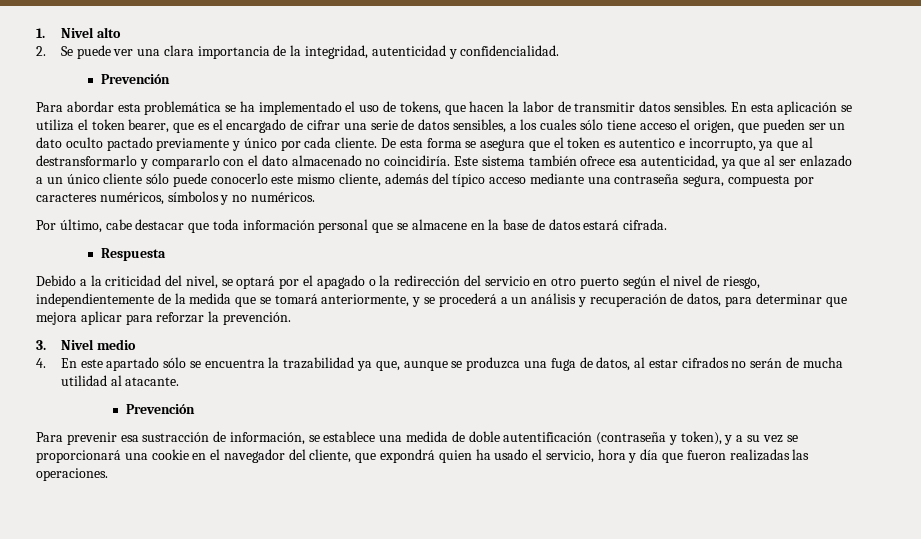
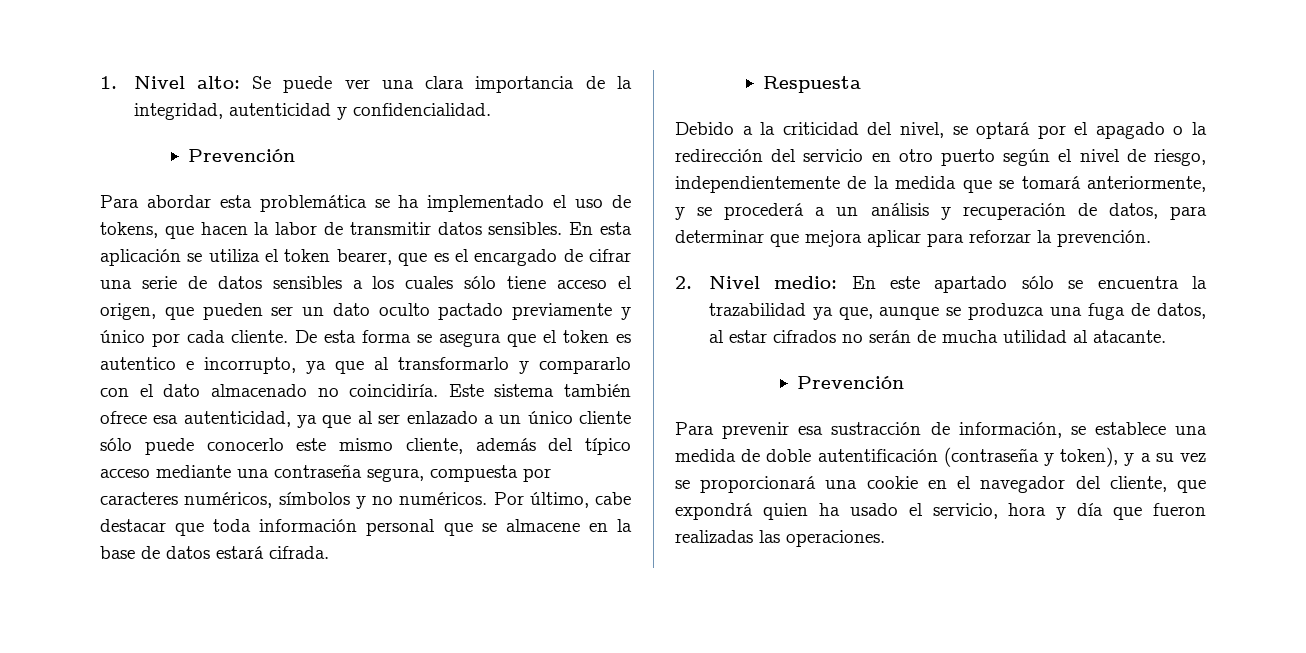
- 1. Nivel alto
- 2. Se puede ver una clara importancia de la integridad, autenticidad y confidencialidad.
+ 1. Nivel alto: Se puede ver una clara importancia de la integridad, autenticidad y confidencialidad.
- En esta aplicación se utiliza el token bearer, que es el encargado de cifrar una serie de datos sensibles, a los cuales sólo tiene acceso el origen, que pueden ser un dato oculto pactado previamente y único por cada cliente.
+ En esta aplicación se utiliza el token bearer, que es el encargado de cifrar una serie de datos sensibles a los cuales sólo tiene acceso el origen, que pueden ser un dato oculto pactado previamente y único por cada cliente.
- De esta forma se asegura que el token es autentico e incorrupto, ya que al destransformarlo y compararlo con el dato almacenado no coincidiría.
+ De esta forma se asegura que el token es autentico e incorrupto, ya que al transformarlo y compararlo con el dato almacenado no coincidiría.
- Este sistema también ofrece esa autenticidad, ya que al ser enlazado a un único cliente sólo puede conocerlo este mismo cliente, además del típico acceso mediante una contraseña segura, compuesta por caracteres numéricos, símbolos y no numéricos.
- Por último, cabe destacar que toda información personal que se almacene en la base de datos estará cifrada.
+ Este sistema también ofrece esa autenticidad, ya que al ser enlazado a un único cliente sólo puede conocerlo este mismo cliente, además del típico acceso mediante una contraseña segura, compuesta por caracteres numéricos, símbolos y no numéricos. Por último, cabe destacar que toda información personal que se almacene en la base de datos estará cifrada.
- 3. Nivel medio
- 4. En este apartado sólo se encuentra la trazabilidad ya que, aunque se produzca una fuga de datos, al estar cifrados no serán de mucha utilidad al atacante.
+ 2. Nivel medio: En este apartado sólo se encuentra la trazabilidad ya que, aunque se produzca una fuga de datos, al estar cifrados no serán de mucha utilidad al atacante.

